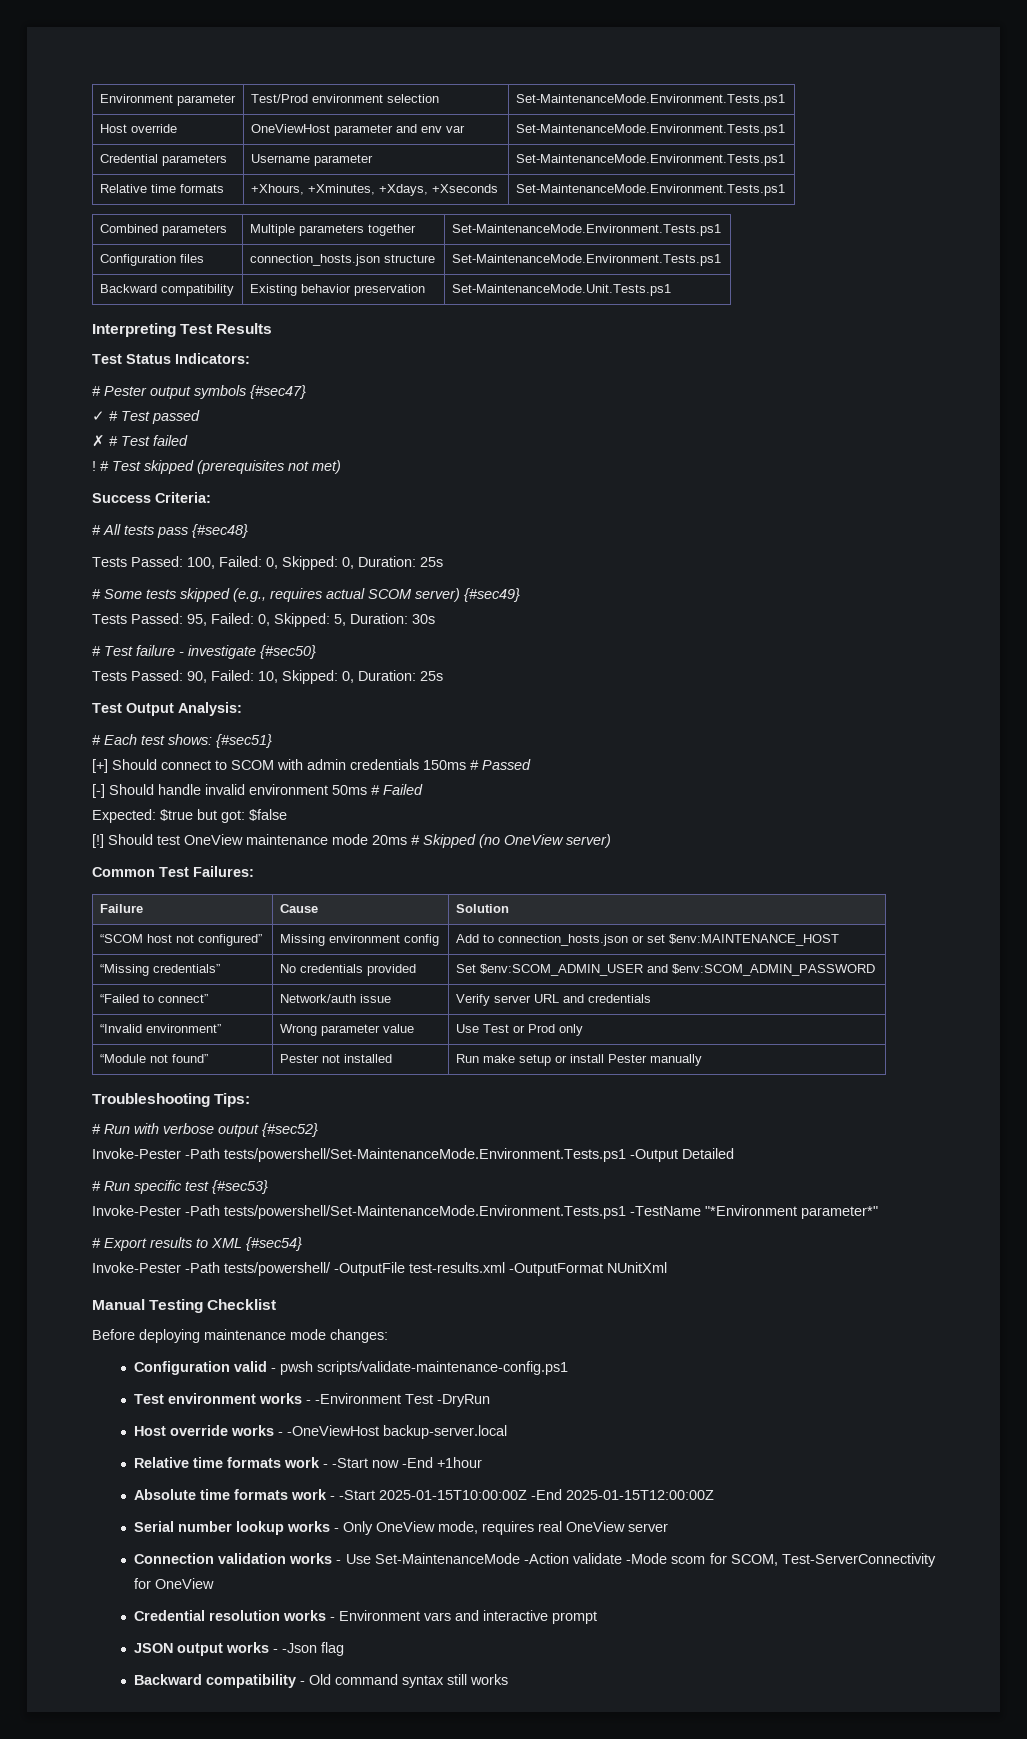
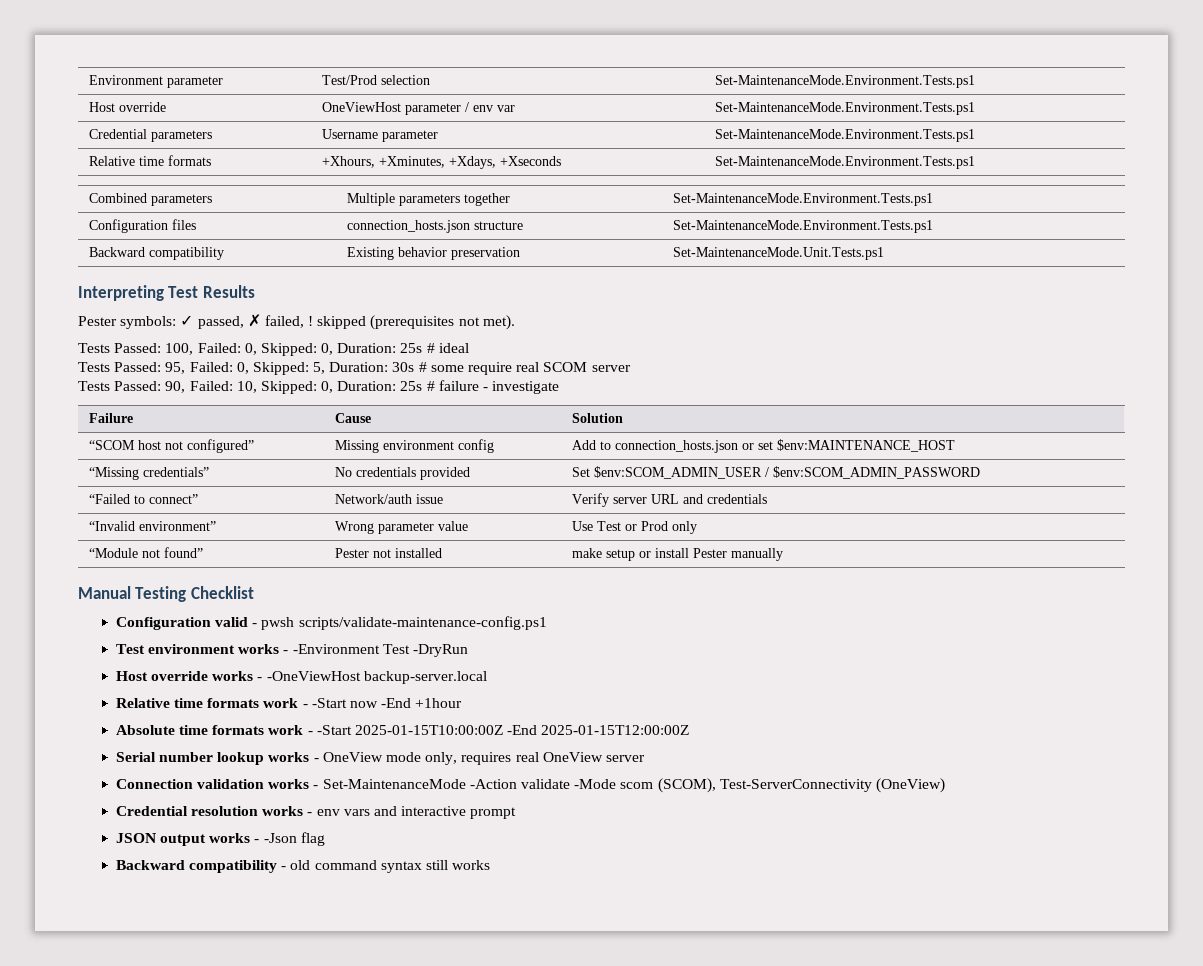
- Environment parameter | Test/Prod environment selection | Set-MaintenanceMode.Environment.Tests.ps1
+ Environment parameter | Test/Prod selection | Set-MaintenanceMode.Environment.Tests.ps1
- Host override | OneViewHost parameter and env var | Set-MaintenanceMode.Environment.Tests.ps1
+ Host override | OneViewHost parameter / env var | Set-MaintenanceMode.Environment.Tests.ps1
- Test Status Indicators:
- # Pester output symbols {#sec47}
- ✓ # Test passed
- ✗ # Test failed
- ! # Test skipped (prerequisites not met)
- Success Criteria:
- # All tests pass {#sec48}
+ Pester symbols: ✓ passed, ✗ failed, ! skipped (prerequisites not met).
- Tests Passed: 100, Failed: 0, Skipped: 0, Duration: 25s
- # Some tests skipped (e.g., requires actual SCOM server) {#sec49}
+ Tests Passed: 100, Failed: 0, Skipped: 0, Duration: 25s # ideal
- Tests Passed: 95, Failed: 0, Skipped: 5, Duration: 30s
- # Test failure - investigate {#sec50}
+ Tests Passed: 95, Failed: 0, Skipped: 5, Duration: 30s # some require real SCOM server
- Tests Passed: 90, Failed: 10, Skipped: 0, Duration: 25s
- Test Output Analysis:
- # Each test shows: {#sec51}
- [+] Should connect to SCOM with admin credentials 150ms # Passed
- [-] Should handle invalid environment 50ms # Failed
- Expected: $true but got: $false
- [!] Should test OneView maintenance mode 20ms # Skipped (no OneView server)
- Common Test Failures:
+ Tests Passed: 90, Failed: 10, Skipped: 0, Duration: 25s # failure - investigate
- “Missing credentials” | No credentials provided | Set $env:SCOM_ADMIN_USER and $env:SCOM_ADMIN_PASSWORD
+ “Missing credentials” | No credentials provided | Set $env:SCOM_ADMIN_USER / $env:SCOM_ADMIN_PASSWORD
- “Module not found” | Pester not installed | Run make setup or install Pester manually
+ “Module not found” | Pester not installed | make setup or install Pester manually
- Troubleshooting Tips:
- # Run with verbose output {#sec52}
- Invoke-Pester -Path tests/powershell/Set-MaintenanceMode.Environment.Tests.ps1 -Output Detailed
- # Run specific test {#sec53}
- Invoke-Pester -Path tests/powershell/Set-MaintenanceMode.Environment.Tests.ps1 -TestName "*Environment parameter*"
- # Export results to XML {#sec54}
- Invoke-Pester -Path tests/powershell/ -OutputFile test-results.xml -OutputFormat NUnitXml
  Manual Testing Checklist
- Before deploying maintenance mode changes:
- Serial number lookup works - Only OneView mode, requires real OneView server
+ Serial number lookup works - OneView mode only, requires real OneView server
- Connection validation works - Use Set-MaintenanceMode -Action validate -Mode scom for SCOM, Test-ServerConnectivity for OneView
+ Connection validation works - Set-MaintenanceMode -Action validate -Mode scom (SCOM), Test-ServerConnectivity (OneView)
- Credential resolution works - Environment vars and interactive prompt
+ Credential resolution works - env vars and interactive prompt
- Backward compatibility - Old command syntax still works
+ Backward compatibility - old command syntax still works

